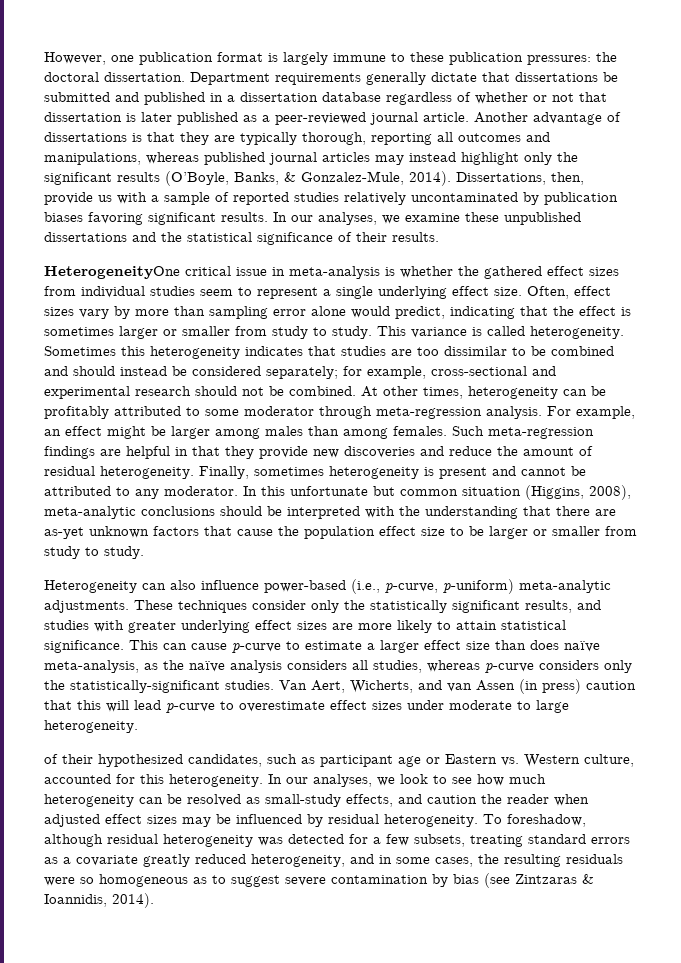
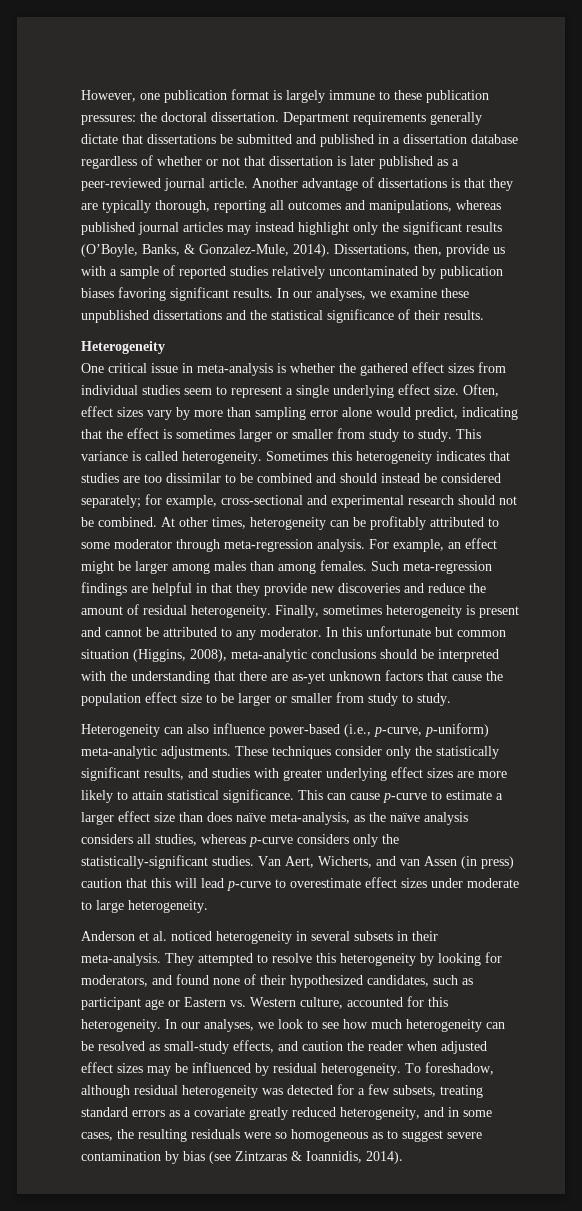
  In our analyses, we examine these unpublished dissertations and the statistical significance of their results.
- HeterogeneityOne critical issue in meta-analysis is whether the gathered effect sizes from individual studies seem to represent a single underlying effect size.
+ Heterogeneity
+ One critical issue in meta-analysis is whether the gathered effect sizes from individual studies seem to represent a single underlying effect size.
- of their hypothesized candidates, such as participant age or Eastern vs. Western culture, accounted for this heterogeneity.
+ Anderson et al. noticed heterogeneity in several subsets in their meta-analysis. They attempted to resolve this heterogeneity by looking for moderators, and found none of their hypothesized candidates, such as participant age or Eastern vs. Western culture, accounted for this heterogeneity.

